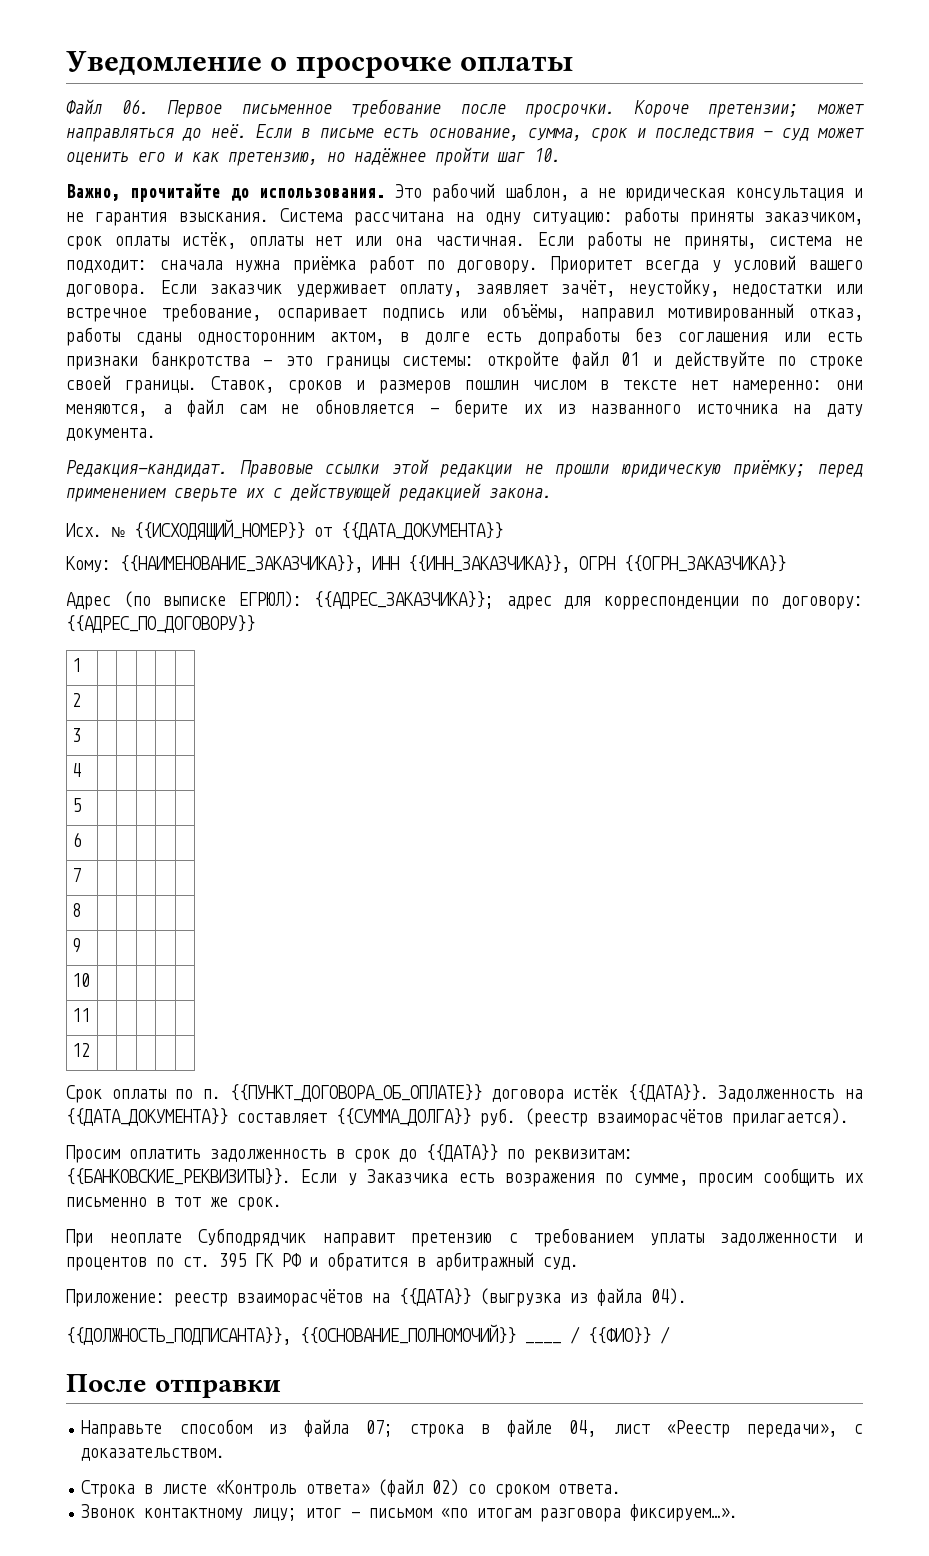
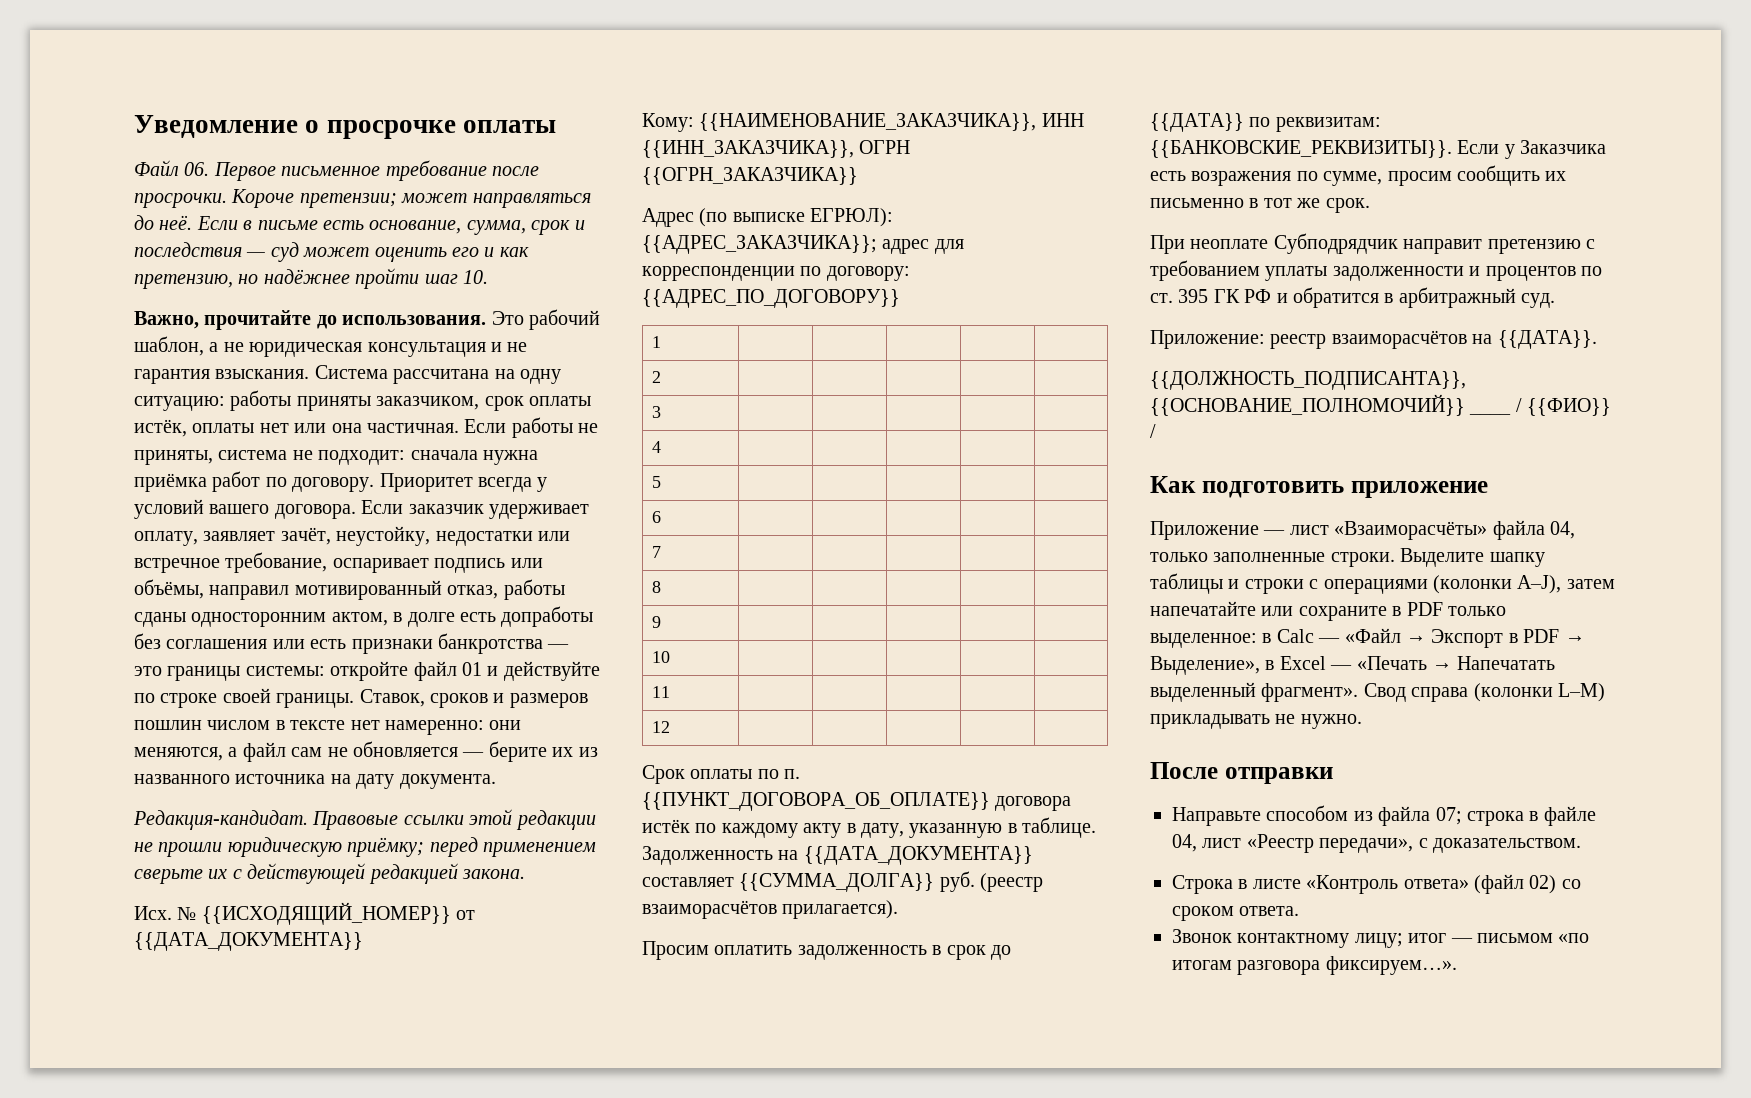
- Срок оплаты по п. {{ПУНКТ_ДОГОВОРА_ОБ_ОПЛАТЕ}} договора истёк {{ДАТА}}.
+ Срок оплаты по п. {{ПУНКТ_ДОГОВОРА_ОБ_ОПЛАТЕ}} договора истёк по каждому акту в дату, указанную в таблице.
- Приложение: реестр взаиморасчётов на {{ДАТА}} (выгрузка из файла 04).
+ Приложение: реестр взаиморасчётов на {{ДАТА}}.
+ Как подготовить приложение
+ Приложение — лист «Взаиморасчёты» файла 04, только заполненные строки. Выделите шапку таблицы и строки с операциями (колонки A–J), затем напечатайте или сохраните в PDF только выделенное: в Calc — «Файл → Экспорт в PDF → Выделение», в Excel — «Печать → Напечатать выделенный фрагмент». Свод справа (колонки L–M) прикладывать не нужно.

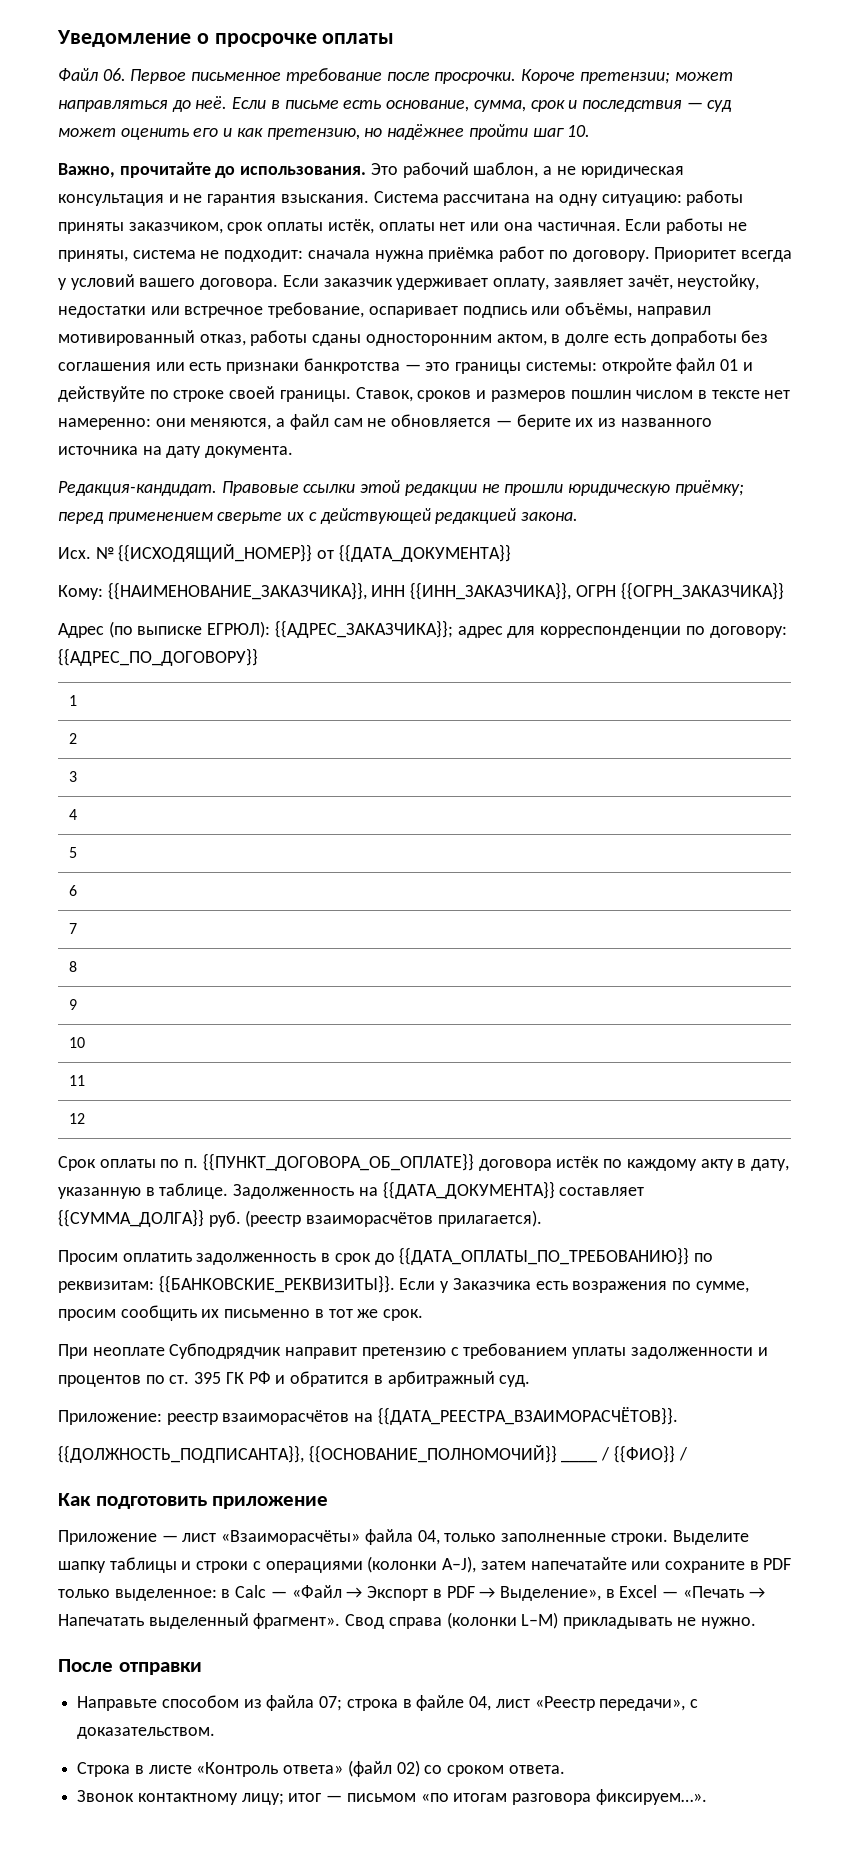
- Просим оплатить задолженность в срок до {{ДАТА}} по реквизитам: {{БАНКОВСКИЕ_РЕКВИЗИТЫ}}.
+ Просим оплатить задолженность в срок до {{ДАТА_ОПЛАТЫ_ПО_ТРЕБОВАНИЮ}} по реквизитам: {{БАНКОВСКИЕ_РЕКВИЗИТЫ}}.
- Приложение: реестр взаиморасчётов на {{ДАТА}}.
+ Приложение: реестр взаиморасчётов на {{ДАТА_РЕЕСТРА_ВЗАИМОРАСЧЁТОВ}}.

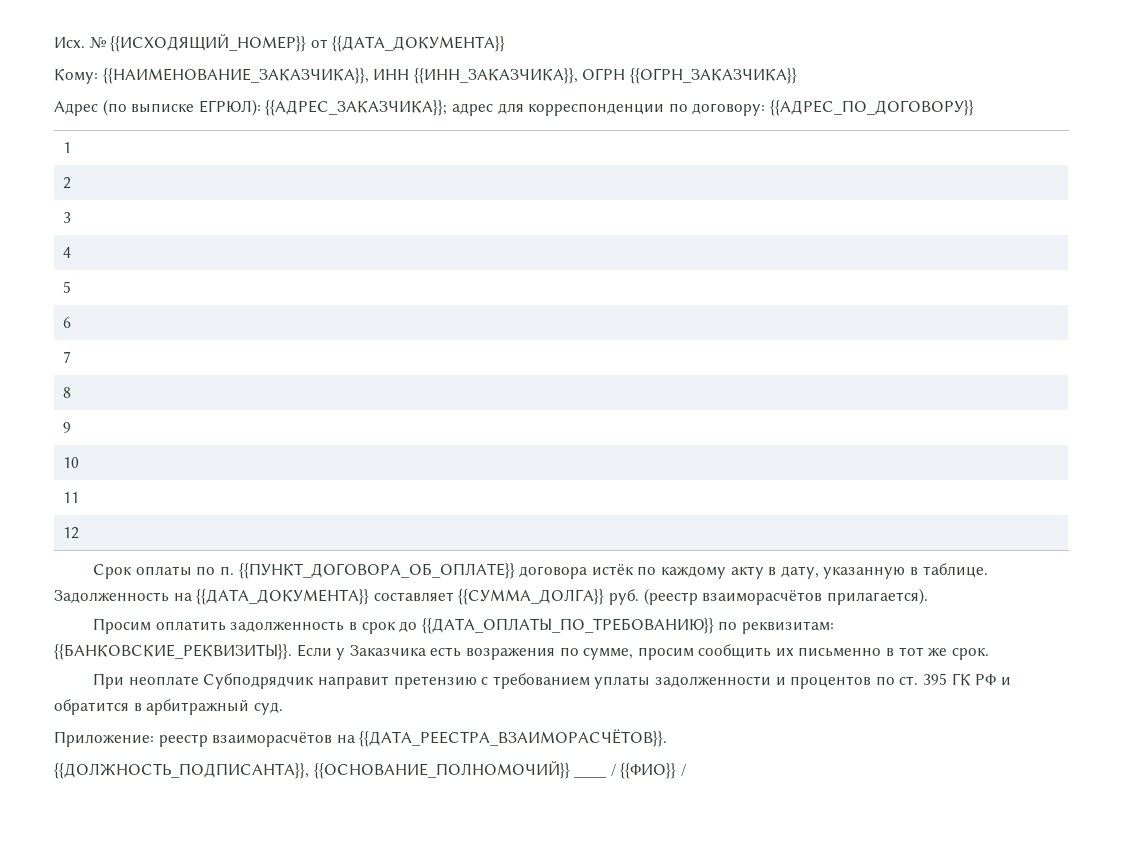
- Уведомление о просрочке оплаты
- Файл 06. Первое письменное требование после просрочки. Короче претензии; может направляться до неё. Если в письме есть основание, сумма, срок и последствия — суд может оценить его и как претензию, но надёжнее пройти шаг 10.
- Важно, прочитайте до использования. Это рабочий шаблон, а не юридическая консультация и не гарантия взыскания. Система рассчитана на одну ситуацию: работы приняты заказчиком, срок оплаты истёк, оплаты нет или она частичная. Если работы не приняты, система не подходит: сначала нужна приёмка работ по договору. Приоритет всегда у условий вашего договора. Если заказчик удерживает оплату, заявляет зачёт, неустойку, недостатки или встречное требование, оспаривает подпись или объёмы, направил мотивированный отказ, работы сданы односторонним актом, в долге есть допработы без соглашения или есть признаки банкротства — это границы системы: откройте файл 01 и действуйте по строке своей границы. Ставок, сроков и размеров пошлин числом в тексте нет намеренно: они меняются, а файл сам не обновляется — берите их из названного источника на дату документа.
- Редакция-кандидат. Правовые ссылки этой редакции не прошли юридическую приёмку; перед применением сверьте их с действующей редакцией закона.
- Как подготовить приложение
- Приложение — лист «Взаиморасчёты» файла 04, только заполненные строки. Выделите шапку таблицы и строки с операциями (колонки A–J), затем напечатайте или сохраните в PDF только выделенное: в Calc — «Файл → Экспорт в PDF → Выделение», в Excel — «Печать → Напечатать выделенный фрагмент». Свод справа (колонки L–M) прикладывать не нужно.
- После отправки
- Направьте способом из файла 07; строка в файле 04, лист «Реестр передачи», с доказательством.
- Строка в листе «Контроль ответа» (файл 02) со сроком ответа.
- Звонок контактному лицу; итог — письмом «по итогам разговора фиксируем…».

